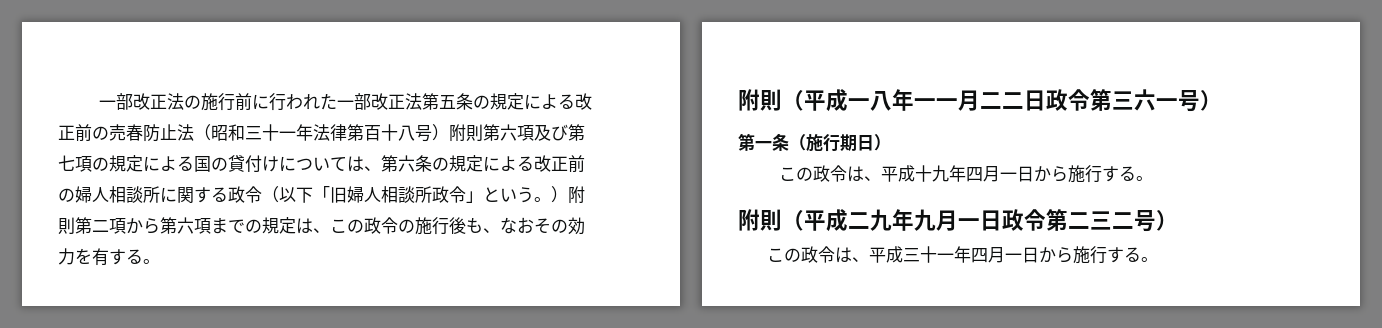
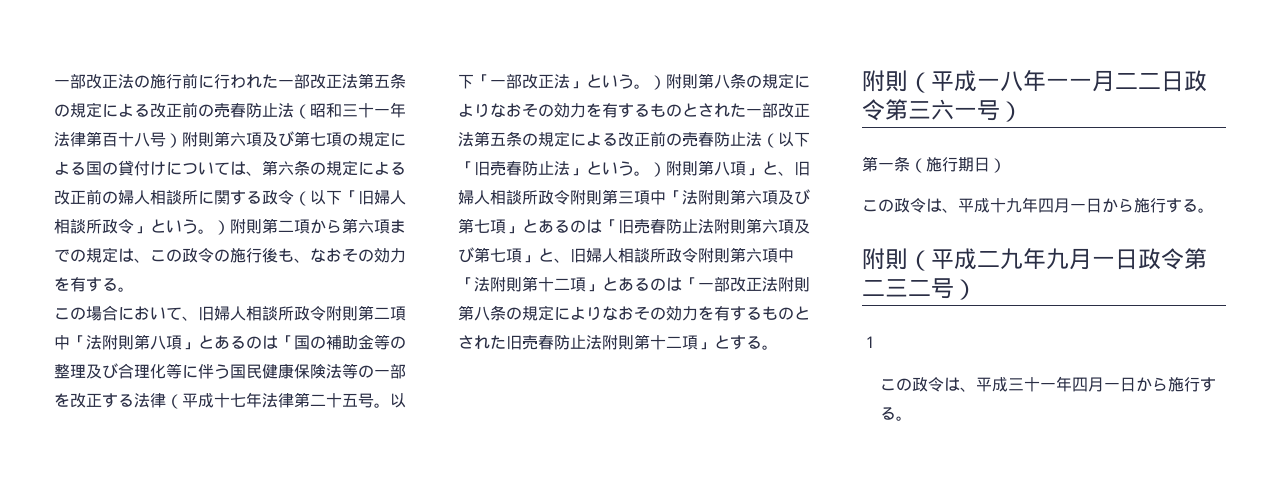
+ この場合において、旧婦人相談所政令附則第二項中「法附則第八項」とあるのは「国の補助金等の整理及び合理化等に伴う国民健康保険法等の一部を改正する法律（平成十七年法律第二十五号。以下「一部改正法」という。）附則第八条の規定によりなおその効力を有するものとされた一部改正法第五条の規定による改正前の売春防止法（以下「旧売春防止法」という。）附則第八項」と、旧婦人相談所政令附則第三項中「法附則第六項及び第七項」とあるのは「旧売春防止法附則第六項及び第七項」と、旧婦人相談所政令附則第六項中「法附則第十二項」とあるのは「一部改正法附則第八条の規定によりなおその効力を有するものとされた旧売春防止法附則第十二項」とする。
+ １

